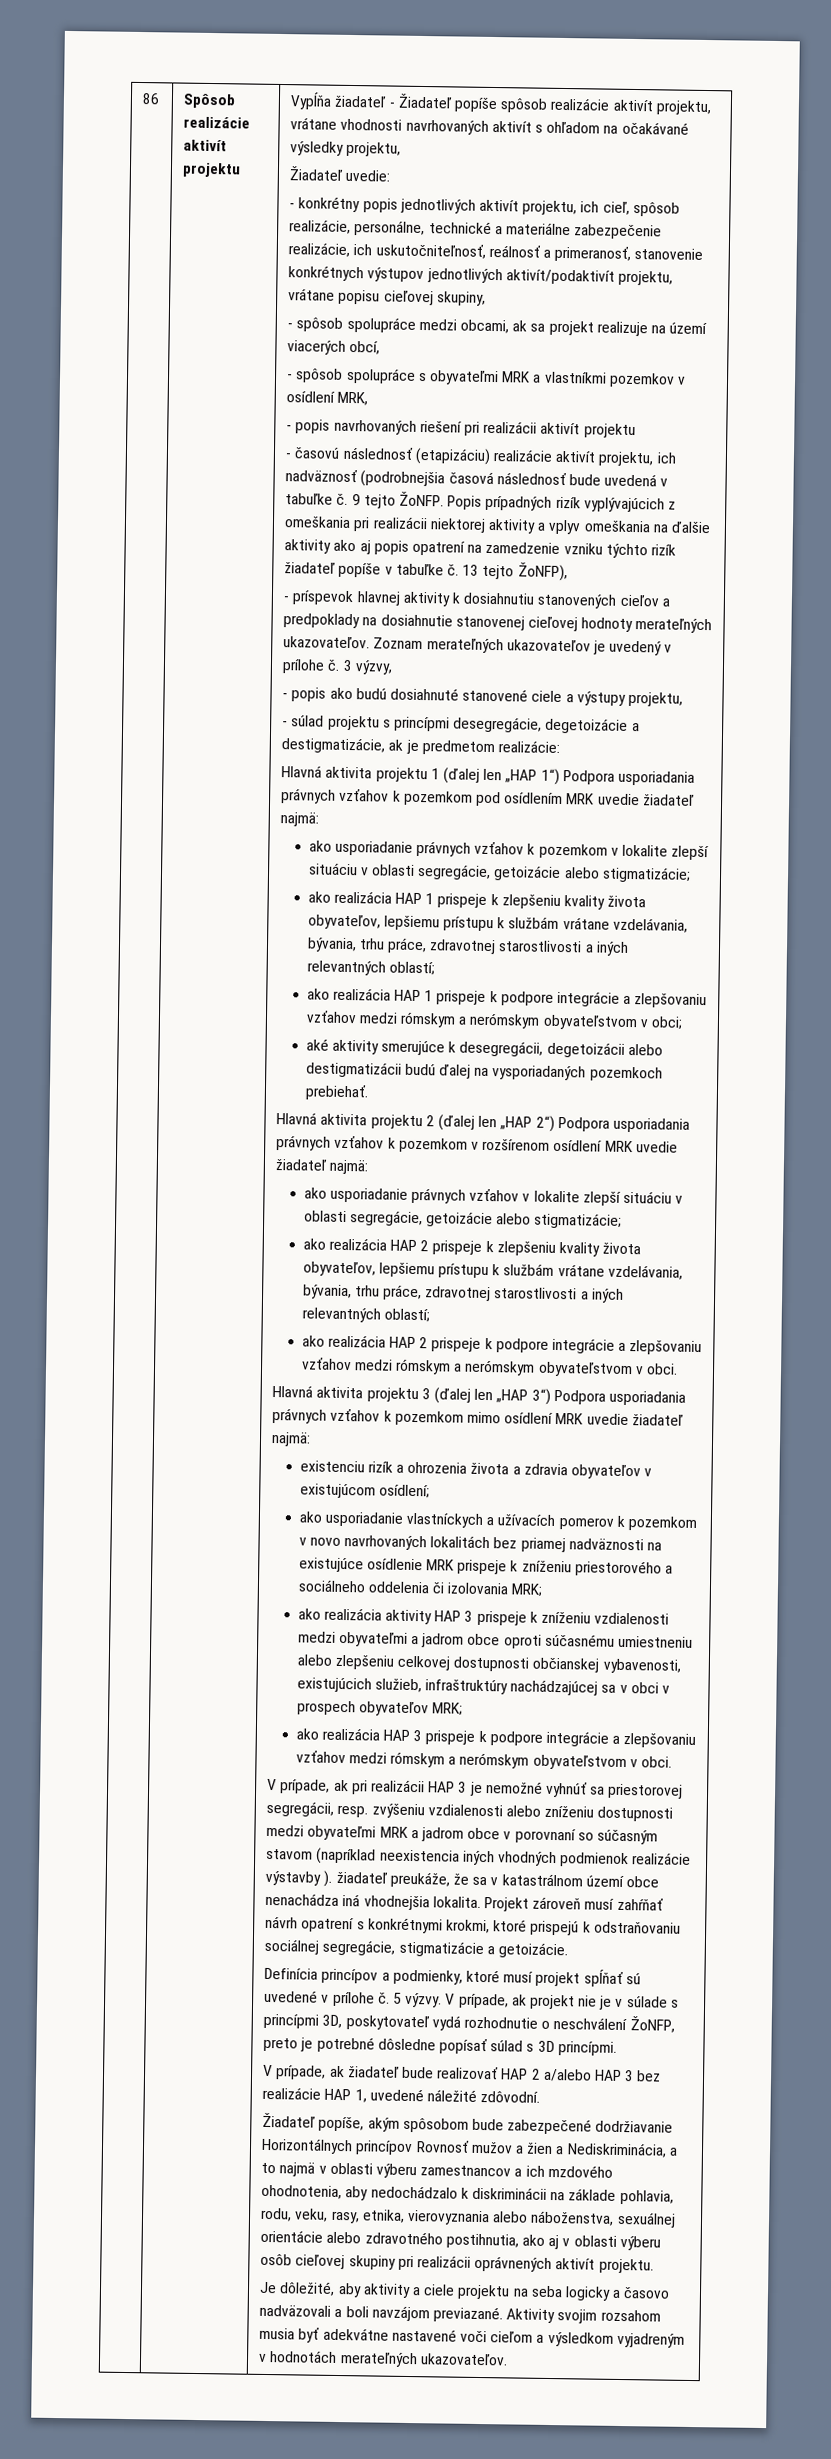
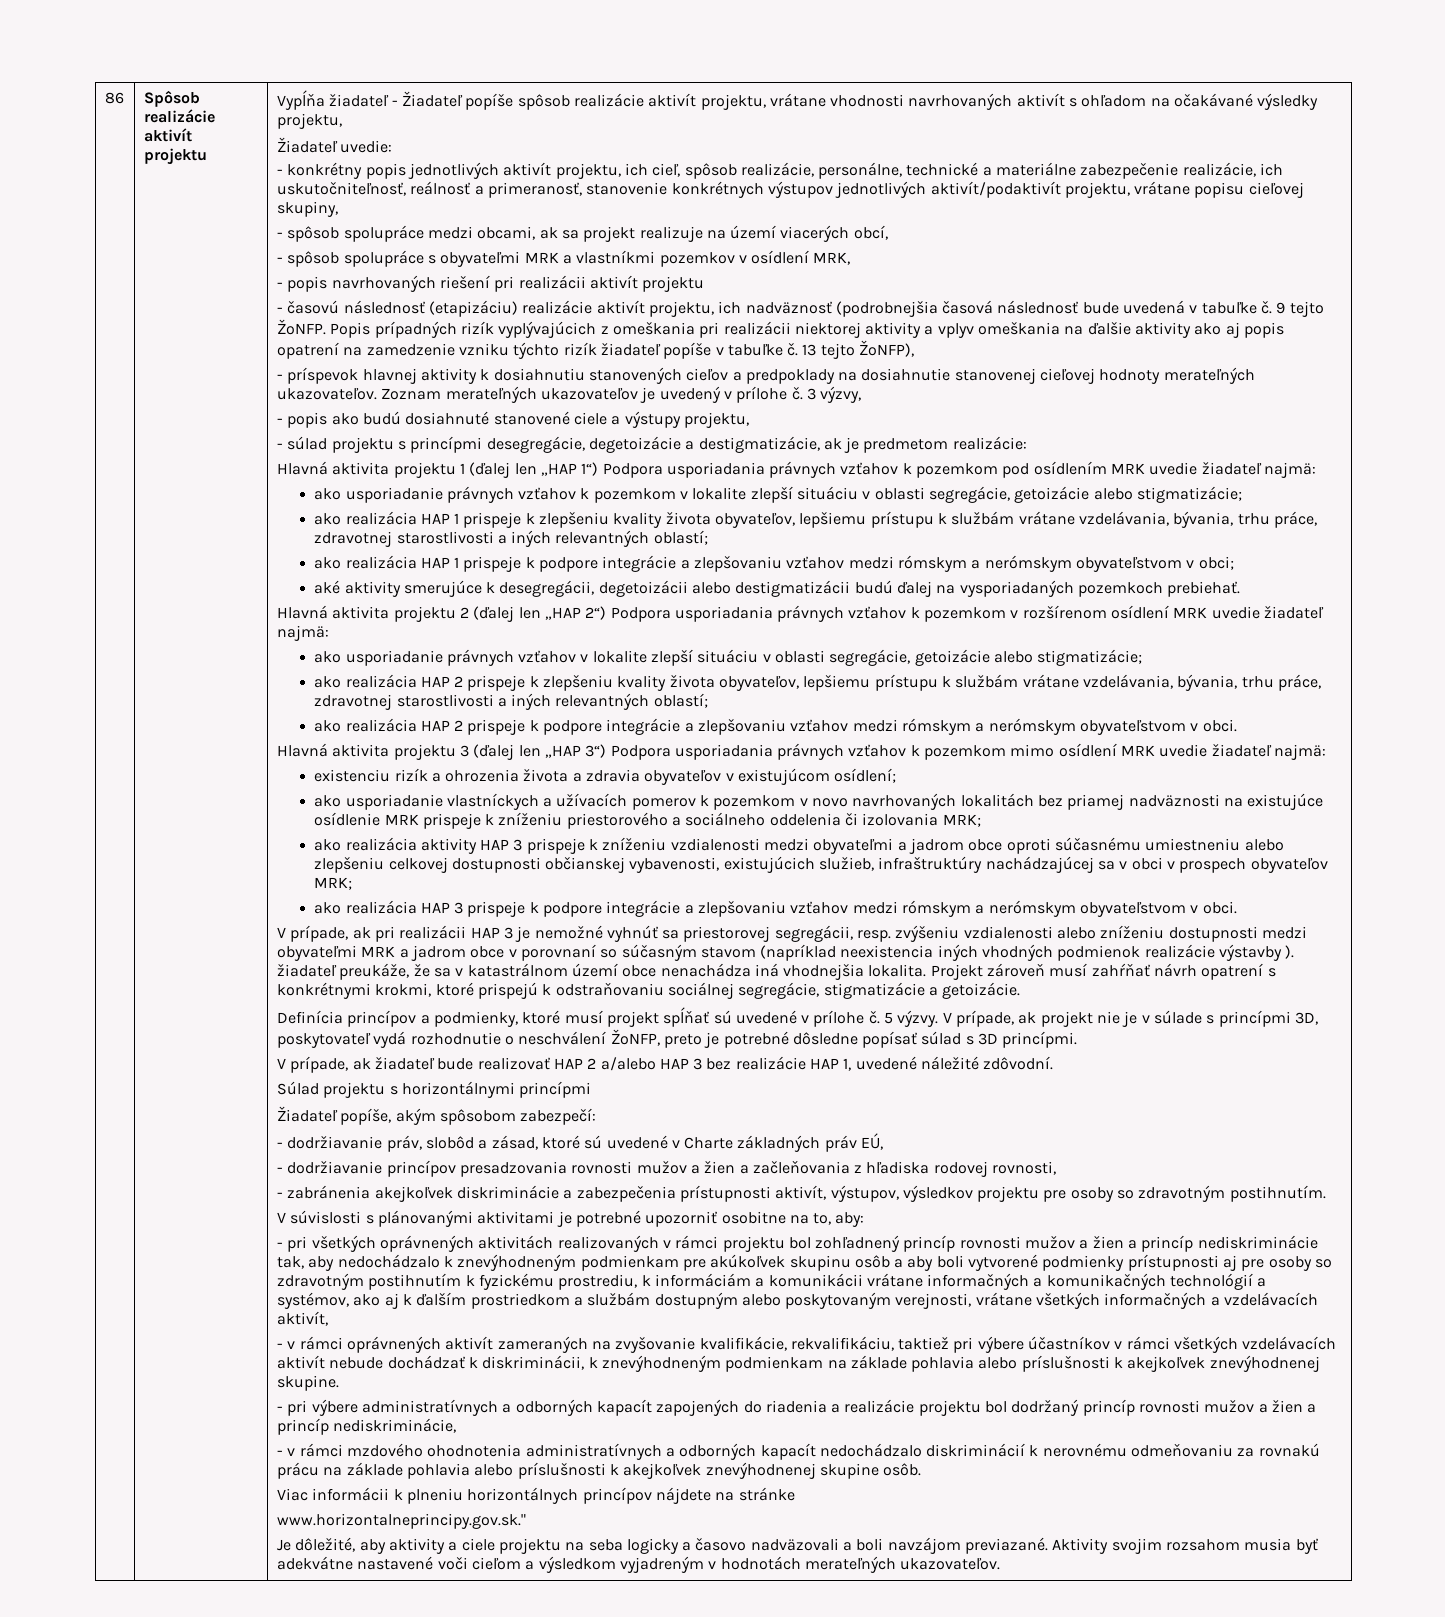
+ Súlad projektu s horizontálnymi princípmi
- Žiadateľ popíše, akým spôsobom bude zabezpečené dodržiavanie Horizontálnych princípov Rovnosť mužov a žien a Nediskriminácia, a to najmä v oblasti výberu zamestnancov a ich mzdového ohodnotenia, aby nedochádzalo k diskriminácii na základe pohlavia, rodu, veku, rasy, etnika, vierovyznania alebo náboženstva, sexuálnej orientácie alebo zdravotného postihnutia, ako aj v oblasti výberu osôb cieľovej skupiny pri realizácii oprávnených aktivít projektu.
+ Žiadateľ popíše, akým spôsobom zabezpečí:
+ - dodržiavanie práv, slobôd a zásad, ktoré sú uvedené v Charte základných práv EÚ,
+ - dodržiavanie princípov presadzovania rovnosti mužov a žien a začleňovania z hľadiska rodovej rovnosti,
+ - zabránenia akejkoľvek diskriminácie a zabezpečenia prístupnosti aktivít, výstupov, výsledkov projektu pre osoby so zdravotným postihnutím.
+ V súvislosti s plánovanými aktivitami je potrebné upozorniť osobitne na to, aby:
+ - pri všetkých oprávnených aktivitách realizovaných v rámci projektu bol zohľadnený princíp rovnosti mužov a žien a princíp nediskriminácie tak, aby nedochádzalo k znevýhodneným podmienkam pre akúkoľvek skupinu osôb a aby boli vytvorené podmienky prístupnosti aj pre osoby so zdravotným postihnutím k fyzickému prostrediu, k informáciám a komunikácii vrátane informačných a komunikačných technológií a systémov, ako aj k ďalším prostriedkom a službám dostupným alebo poskytovaným verejnosti, vrátane všetkých informačných a vzdelávacích aktivít,
+ - v rámci oprávnených aktivít zameraných na zvyšovanie kvalifikácie, rekvalifikáciu, taktiež pri výbere účastníkov v rámci všetkých vzdelávacích aktivít nebude dochádzať k diskriminácii, k znevýhodneným podmienkam na základe pohlavia alebo príslušnosti k akejkoľvek znevýhodnenej skupine.
+ - pri výbere administratívnych a odborných kapacít zapojených do riadenia a realizácie projektu bol dodržaný princíp rovnosti mužov a žien a princíp nediskriminácie,
+ - v rámci mzdového ohodnotenia administratívnych a odborných kapacít nedochádzalo diskriminácií k nerovnému odmeňovaniu za rovnakú prácu na základe pohlavia alebo príslušnosti k akejkoľvek znevýhodnenej skupine osôb.
+ Viac informácii k plneniu horizontálnych princípov nájdete na stránke
+ www.horizontalneprincipy.gov.sk."

